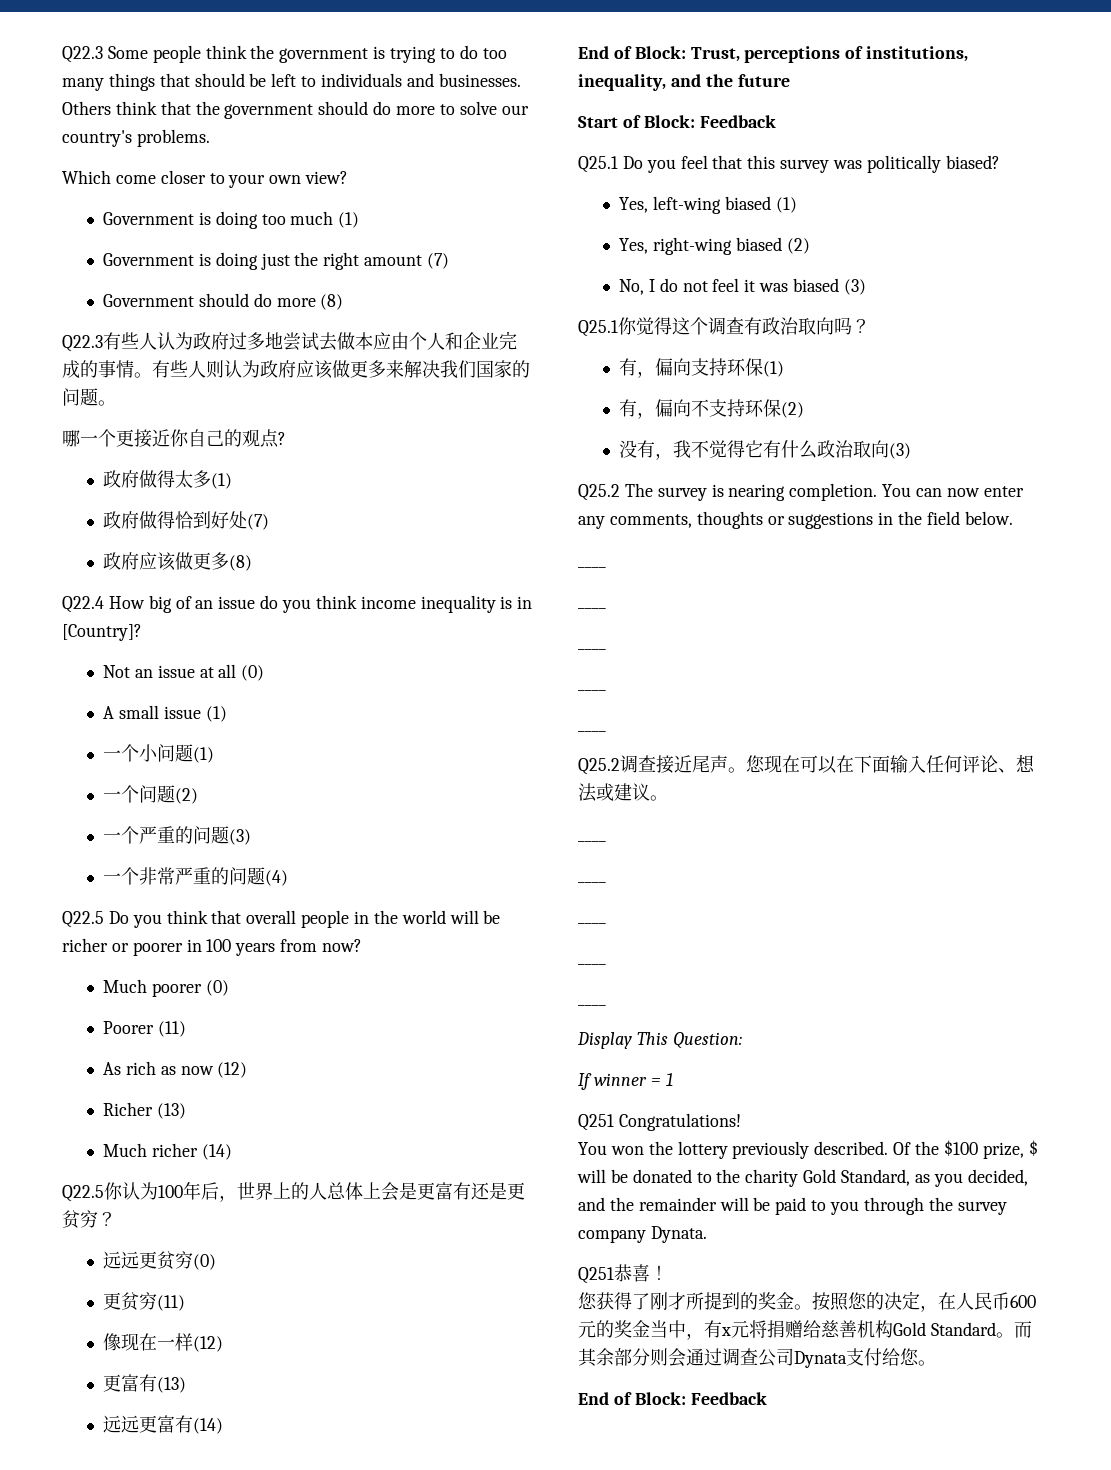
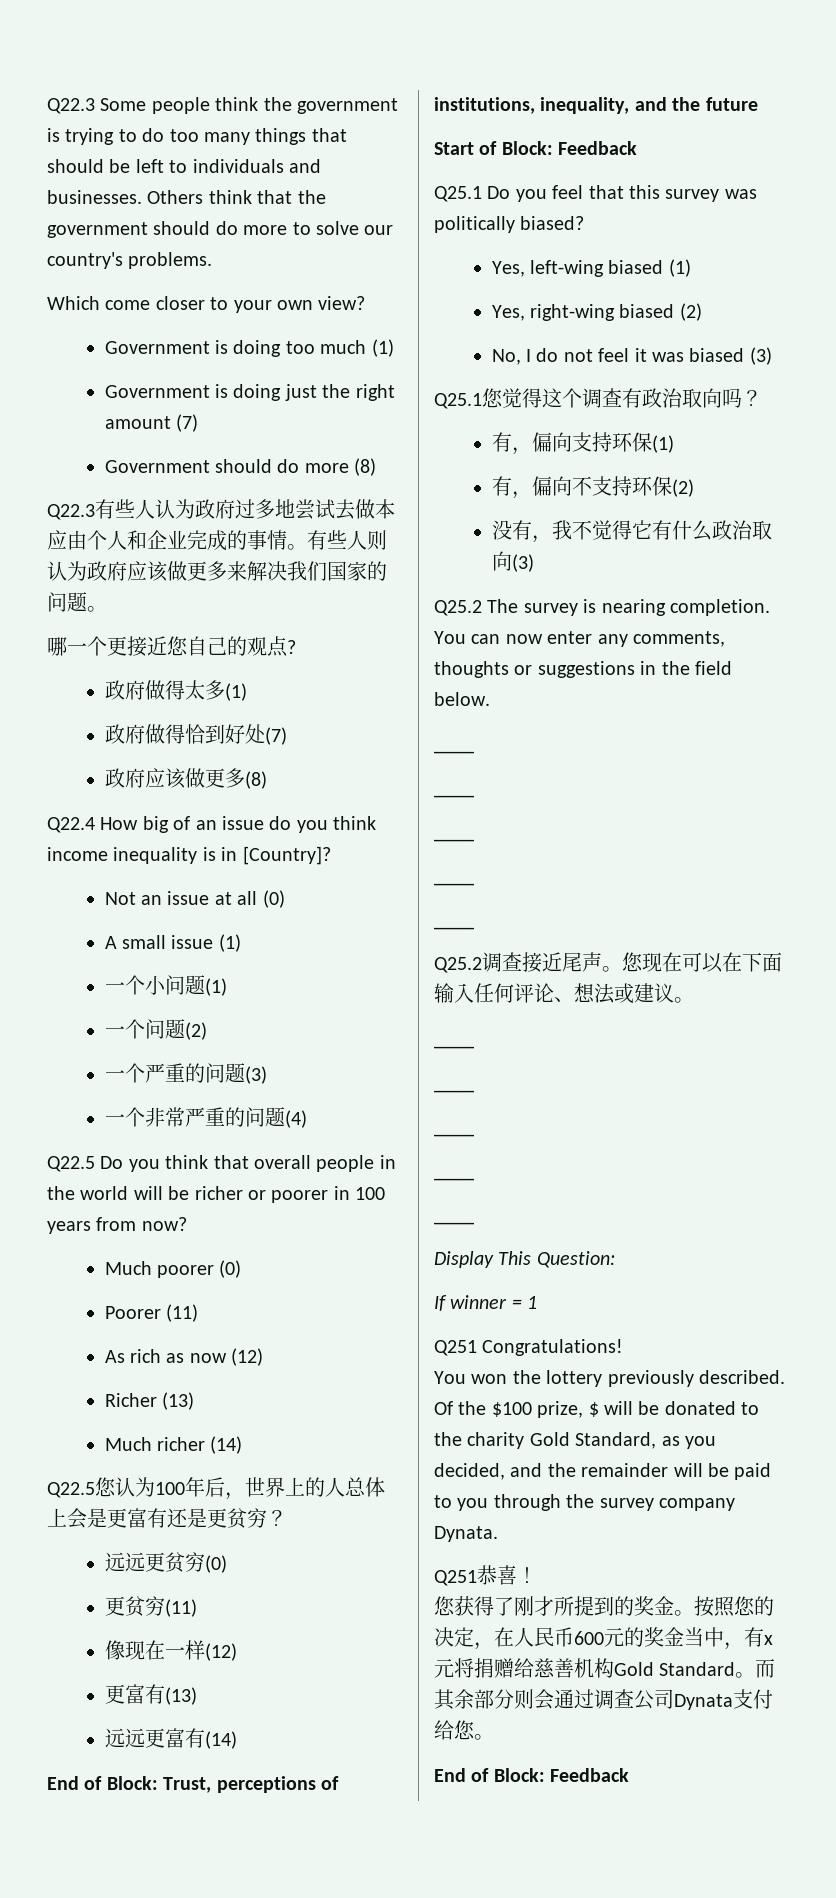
- 哪一个更接近你自己的观点?
+ 哪一个更接近您自己的观点?
- Q22.5你认为100年后，世界上的人总体上会是更富有还是更贫穷？
+ Q22.5您认为100年后，世界上的人总体上会是更富有还是更贫穷？
- Q25.1你觉得这个调查有政治取向吗？
+ Q25.1您觉得这个调查有政治取向吗？

